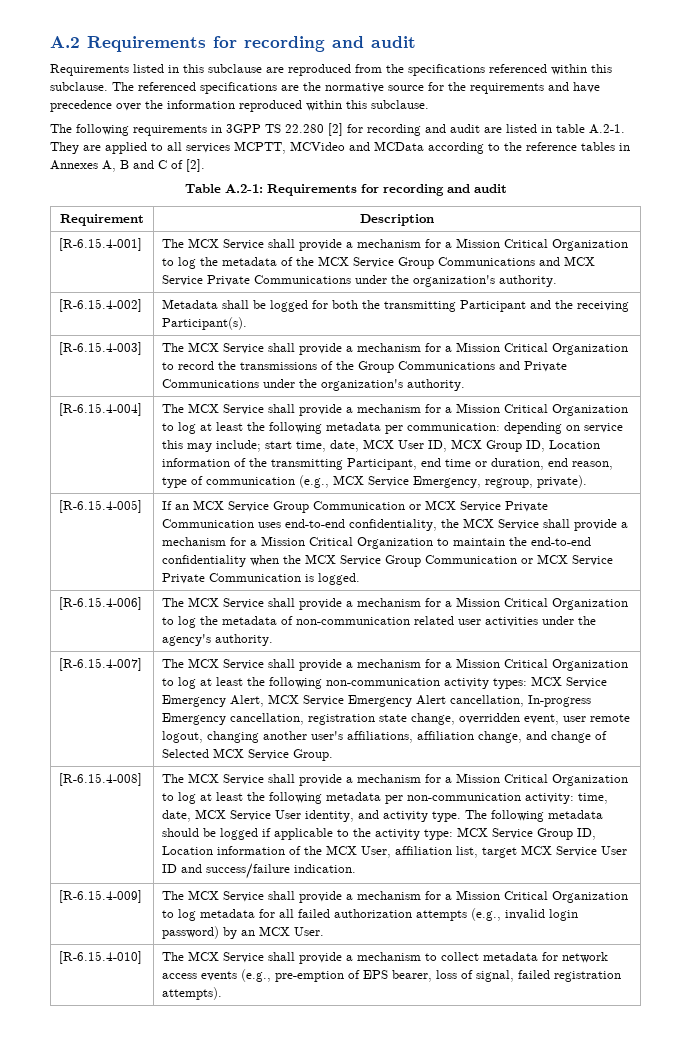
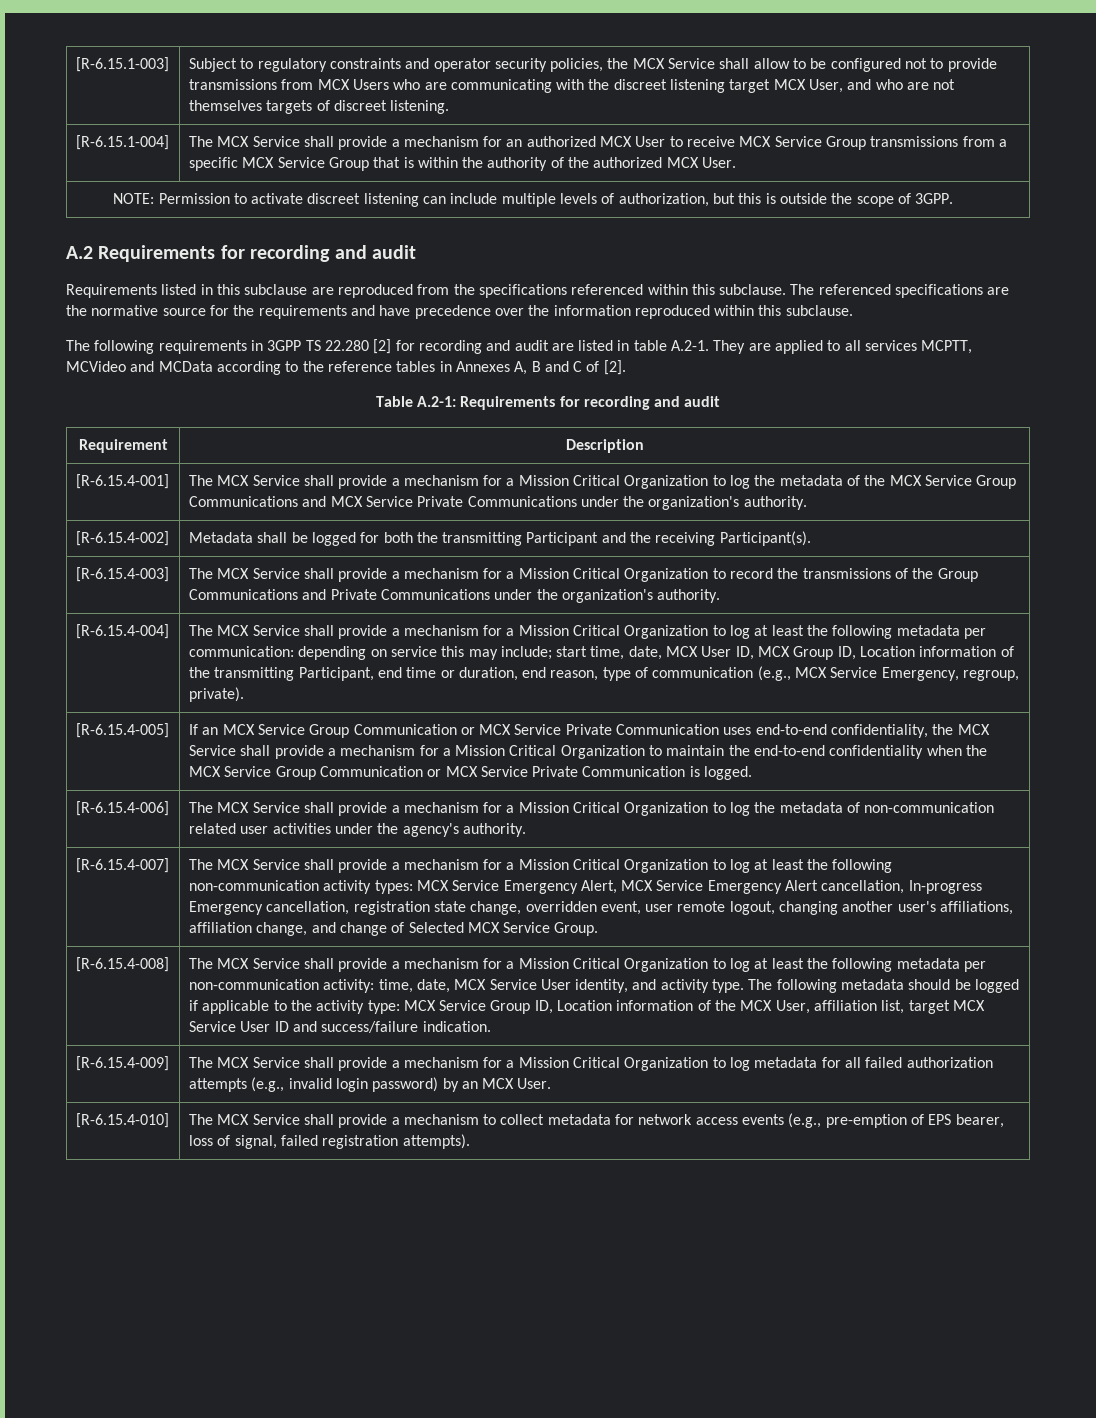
+ [R-6.15.1-003] | Subject to regulatory constraints and operator security policies, the MCX Service shall allow to be configured not to provide transmissions from MCX Users who are communicating with the discreet listening target MCX User, and who are not themselves targets of discreet listening.
+ [R-6.15.1-004] | The MCX Service shall provide a mechanism for an authorized MCX User to receive MCX Service Group transmissions from a specific MCX Service Group that is within the authority of the authorized MCX User.
+ NOTE: Permission to activate discreet listening can include multiple levels of authorization, but this is outside the scope of 3GPP.

